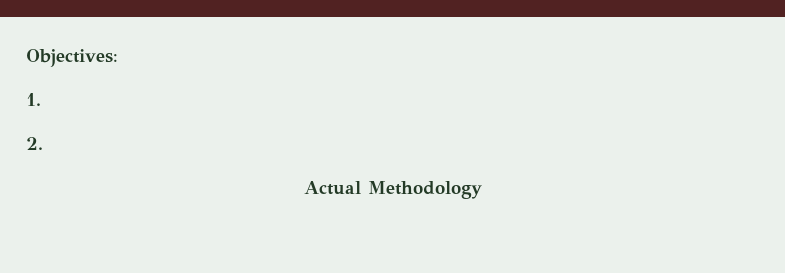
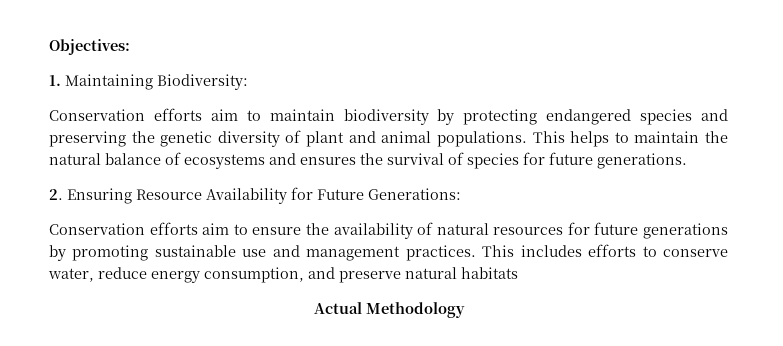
- 1.
- 2.
+ 1. Maintaining Biodiversity:
+ Conservation efforts aim to maintain biodiversity by protecting endangered species and preserving the genetic diversity of plant and animal populations. This helps to maintain the natural balance of ecosystems and ensures the survival of species for future generations.
+ 2. Ensuring Resource Availability for Future Generations:
+ Conservation efforts aim to ensure the availability of natural resources for future generations by promoting sustainable use and management practices. This includes efforts to conserve water, reduce energy consumption, and preserve natural habitats

